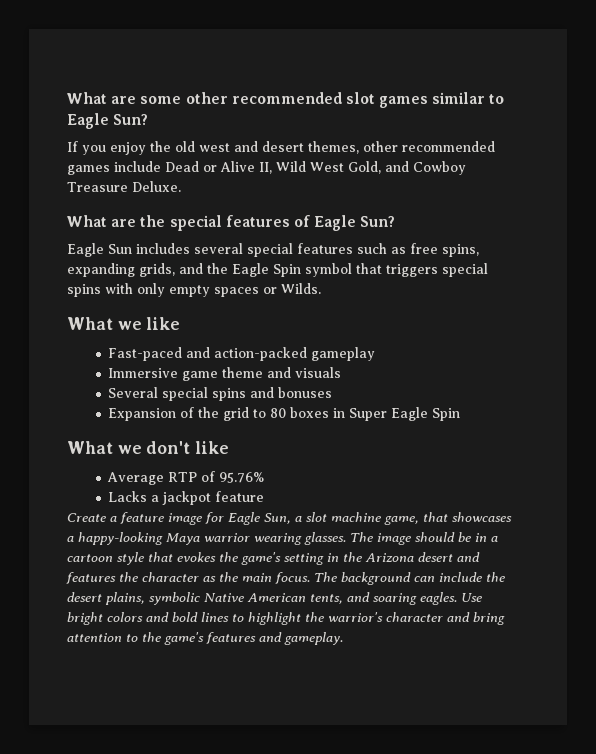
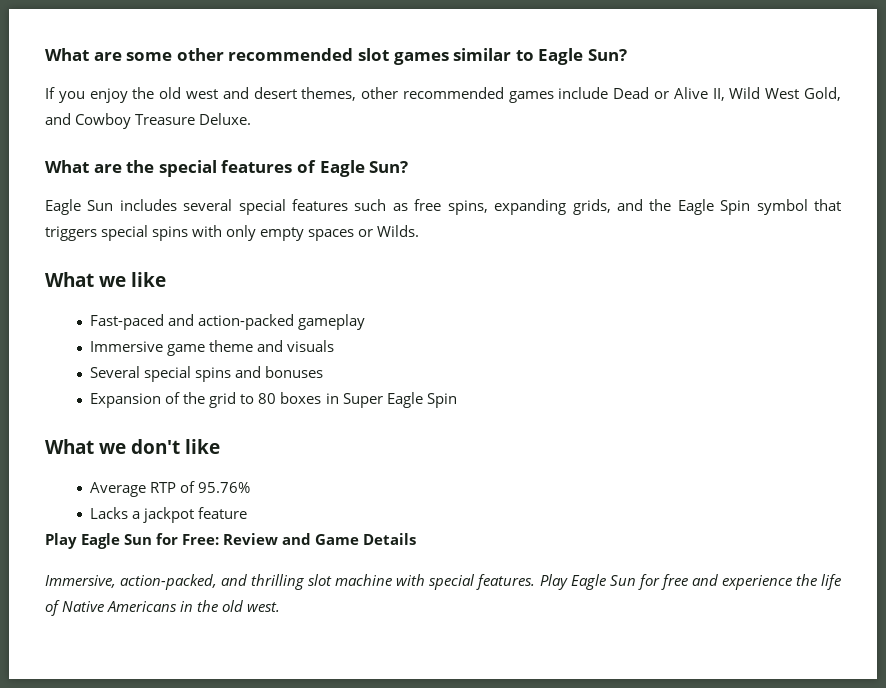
- Create a feature image for Eagle Sun, a slot machine game, that showcases a happy-looking Maya warrior wearing glasses. The image should be in a cartoon style that evokes the game's setting in the Arizona desert and features the character as the main focus. The background can include the desert plains, symbolic Native American tents, and soaring eagles. Use bright colors and bold lines to highlight the warrior's character and bring attention to the game's features and gameplay.
+ Play Eagle Sun for Free: Review and Game Details
+ Immersive, action-packed, and thrilling slot machine with special features. Play Eagle Sun for free and experience the life of Native Americans in the old west.

